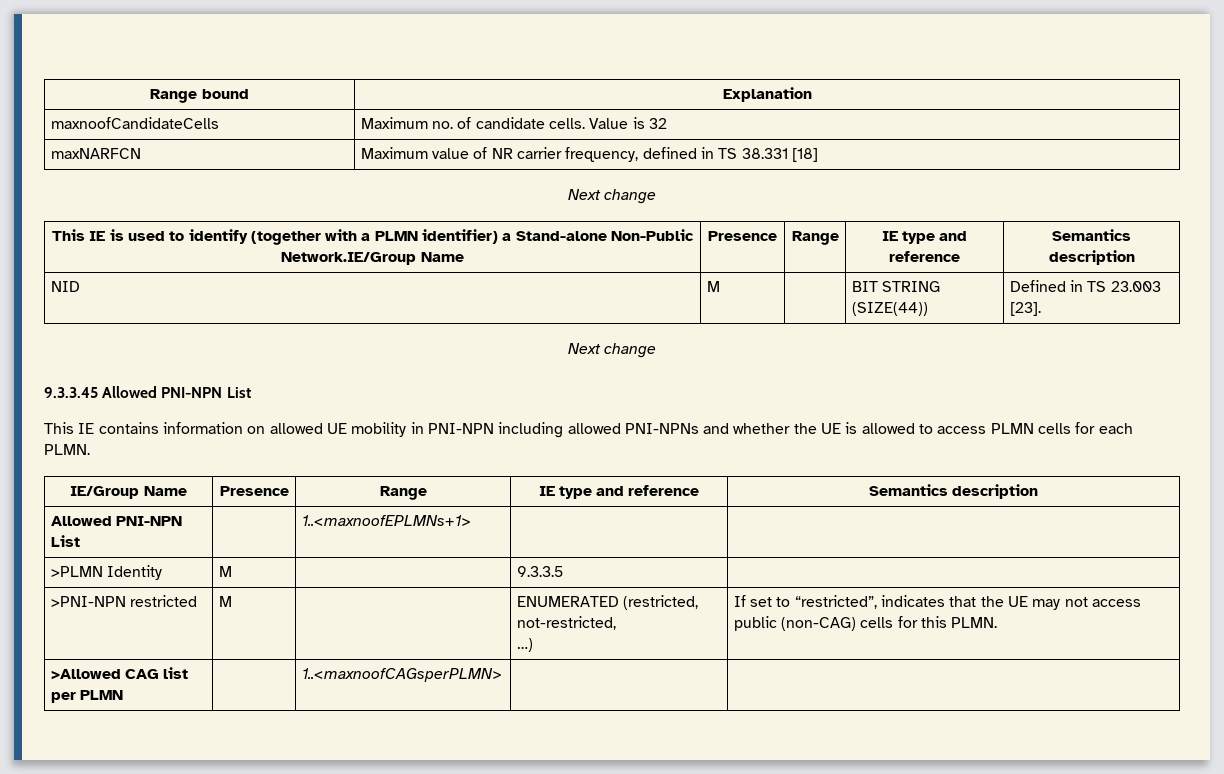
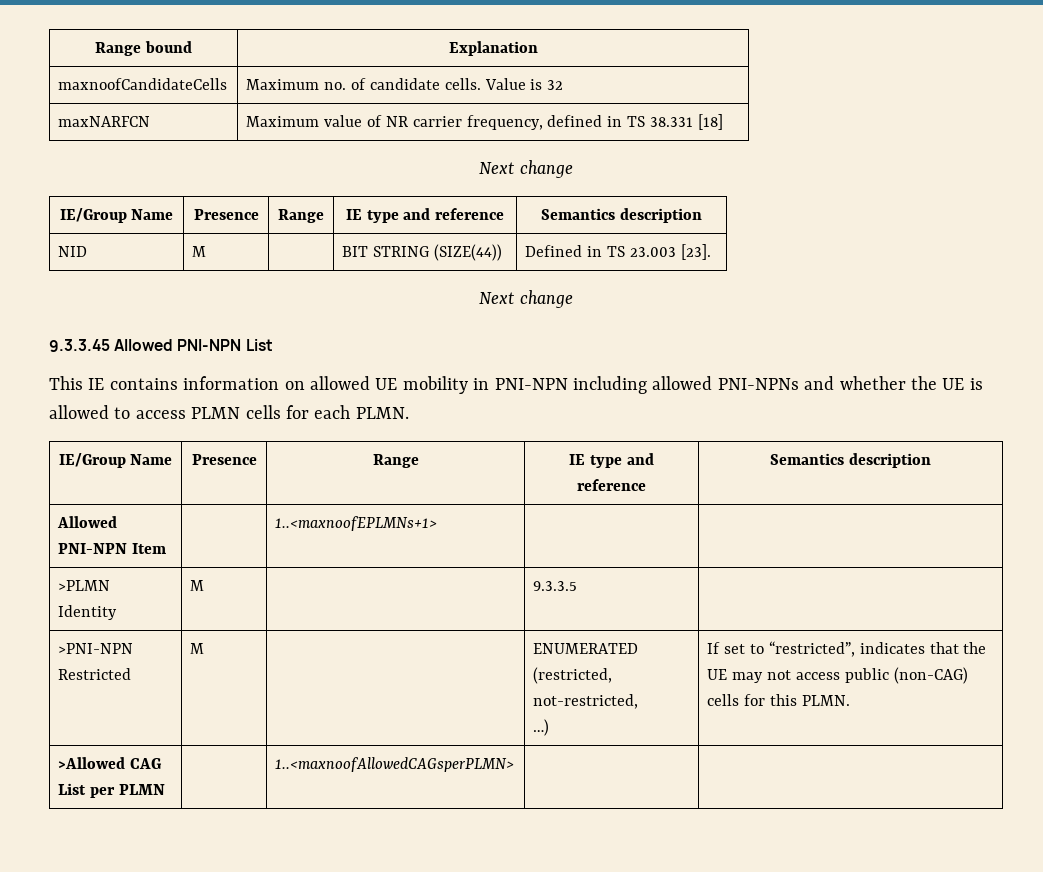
  maxNARFCN | Maximum value of NR carrier frequency, defined in TS 38.331 [18]
  Next change
- This IE is used to identify (together with a PLMN identifier) a Stand-alone Non-Public Network.IE/Group Name | Presence | Range | IE type and reference | Semantics description
+ IE/Group Name | Presence | Range | IE type and reference | Semantics description
- Allowed PNI-NPN List | | 1..<maxnoofEPLMNs+1> | |
+ Allowed PNI-NPN Item | | 1..<maxnoofEPLMNs+1> | |
- >PNI-NPN restricted | M | | ENUMERATED (restricted, not-restricted,
+ >PNI-NPN Restricted | M | | ENUMERATED (restricted, not-restricted,
- >Allowed CAG list per PLMN | | 1..<maxnoofCAGsperPLMN> | |
+ >Allowed CAG List per PLMN | | 1..<maxnoofAllowedCAGsperPLMN> | |

